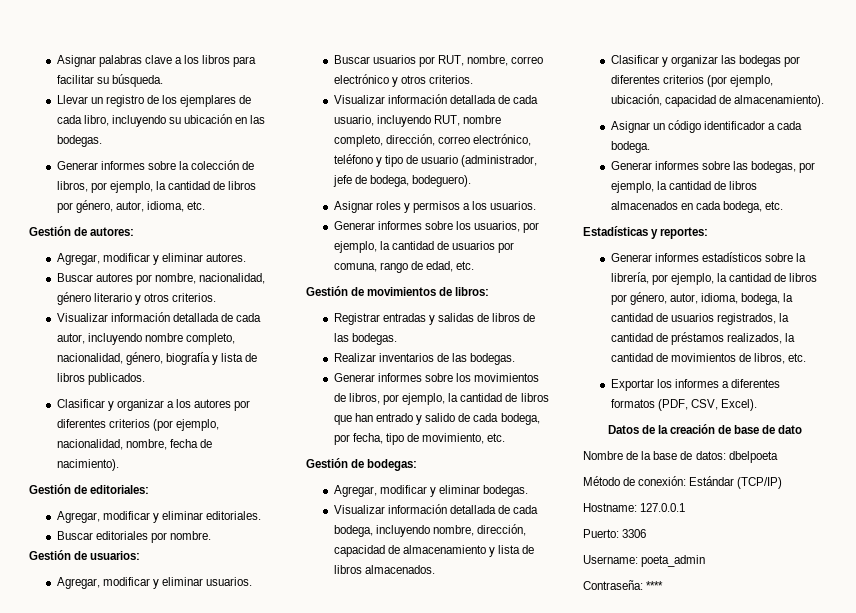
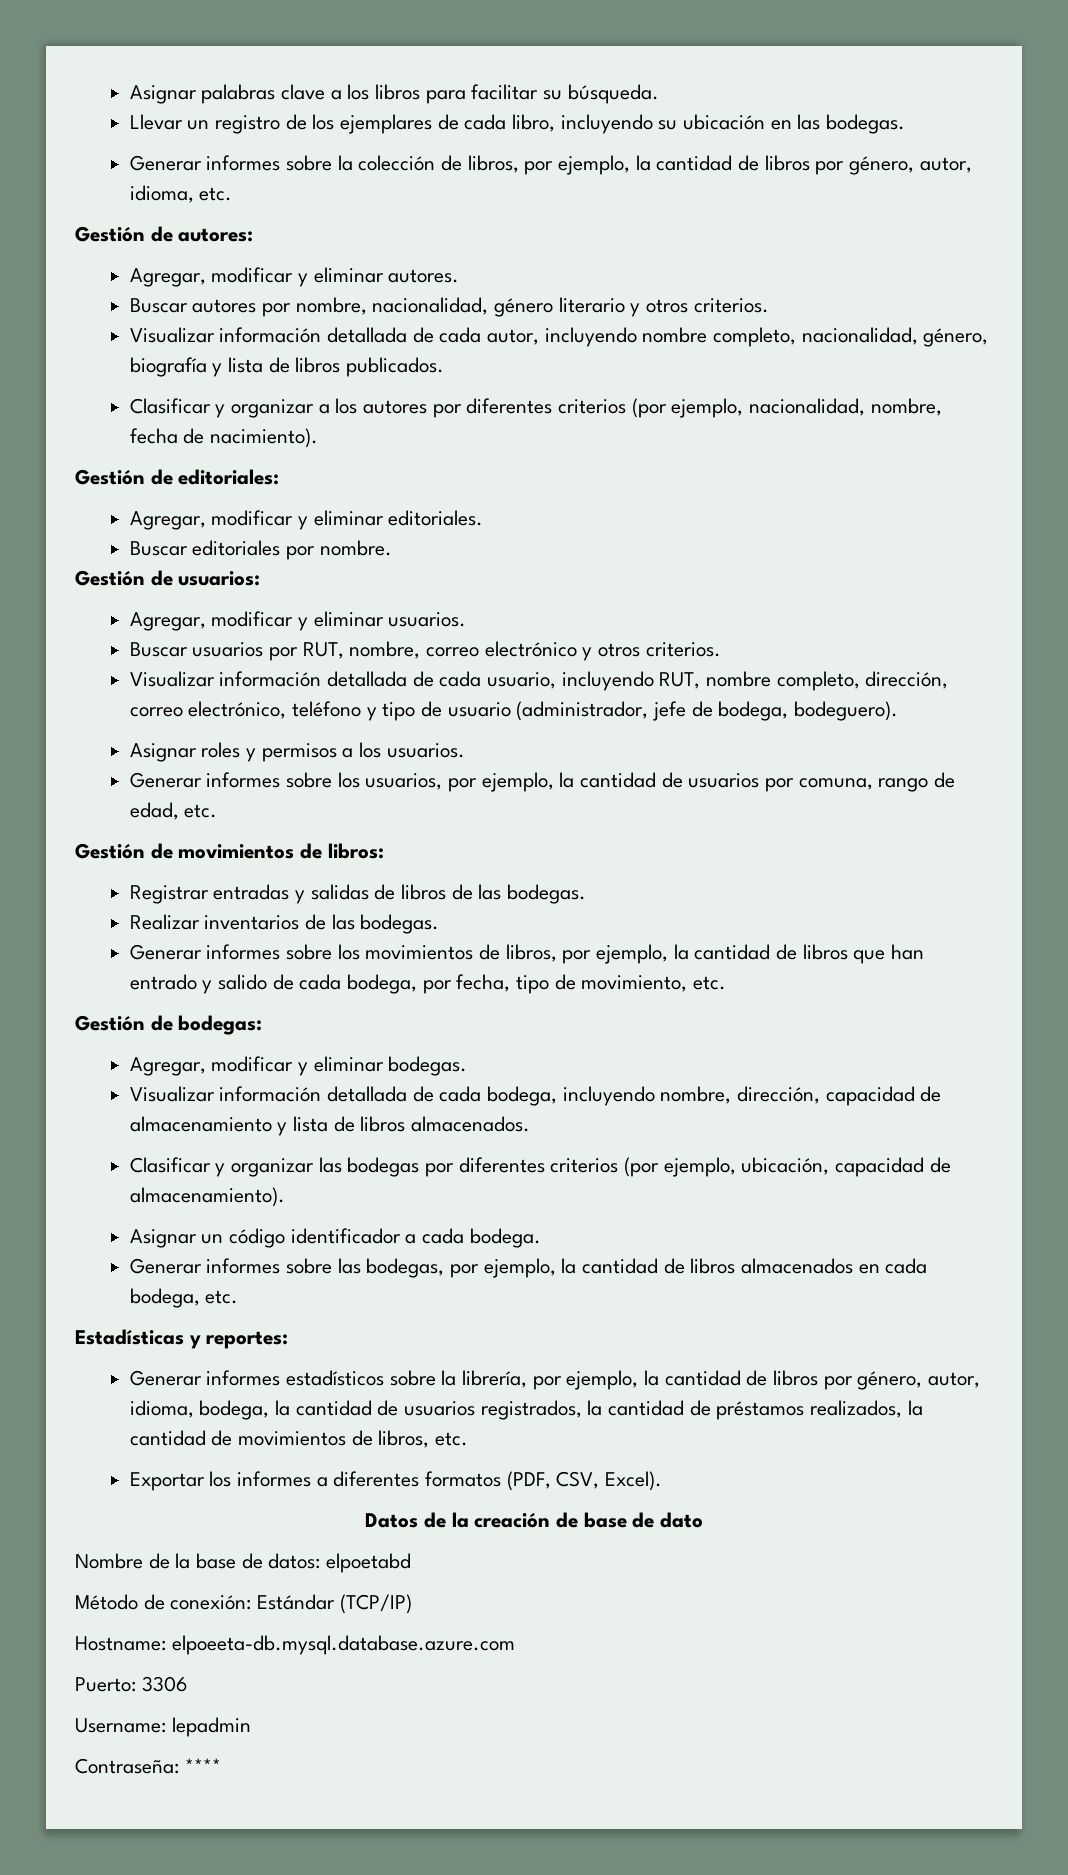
- Nombre de la base de datos: dbelpoeta
+ Nombre de la base de datos: elpoetabd
- Hostname: 127.0.0.1
+ Hostname: elpoeeta-db.mysql.database.azure.com
- Username: poeta_admin
+ Username: lepadmin

